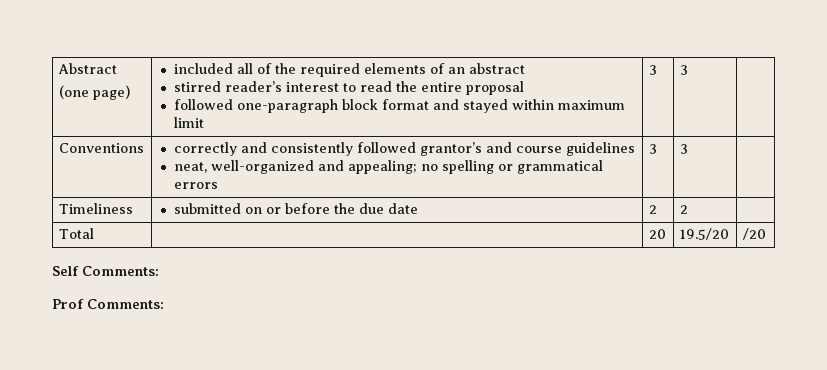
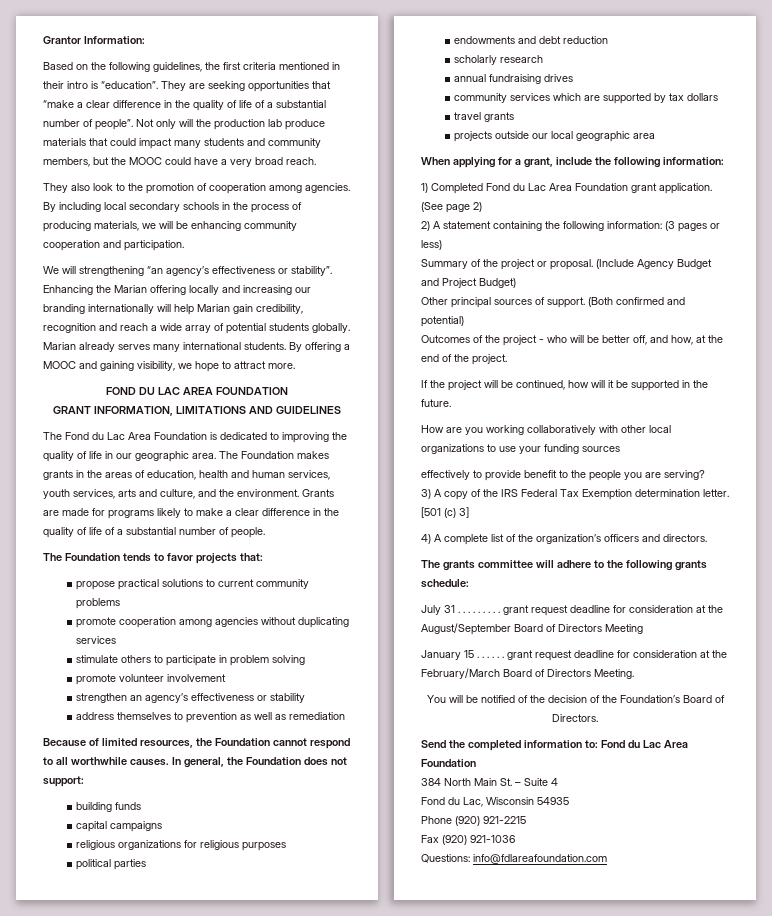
- Abstract
- (one page) | included all of the required elements of an abstract
- stirred reader’s interest to read the entire proposal
- followed one-paragraph block format and stayed within maximum limit | 3 | 3 |
- Conventions | correctly and consistently followed grantor’s and course guidelines
- neat, well-organized and appealing; no spelling or grammatical errors | 3 | 3 |
- Timeliness | submitted on or before the due date | 2 | 2 |
- Total | | 20 | 19.5/20 | /20
- Self Comments:
- Prof Comments:
+ Grantor Information:
+ Based on the following guidelines, the first criteria mentioned in their intro is “education”. They are seeking opportunities that “make a clear difference in the quality of life of a substantial number of people”. Not only will the production lab produce materials that could impact many students and community members, but the MOOC could have a very broad reach.
+ They also look to the promotion of cooperation among agencies. By including local secondary schools in the process of producing materials, we will be enhancing community cooperation and participation.
+ We will strengthening “an agency’s effectiveness or stability”. Enhancing the Marian offering locally and increasing our branding internationally will help Marian gain credibility, recognition and reach a wide array of potential students globally. Marian already serves many international students. By offering a MOOC and gaining visibility, we hope to attract more.
+ FOND DU LAC AREA FOUNDATION
+ GRANT INFORMATION, LIMITATIONS AND GUIDELINES
+ The Fond du Lac Area Foundation is dedicated to improving the quality of life in our geographic area. The Foundation makes grants in the areas of education, health and human services, youth services, arts and culture, and the environment. Grants are made for programs likely to make a clear difference in the quality of life of a substantial number of people.
+ The Foundation tends to favor projects that:
+ propose practical solutions to current community problems
+ promote cooperation among agencies without duplicating services
+ stimulate others to participate in problem solving
+ promote volunteer involvement
+ strengthen an agency’s effectiveness or stability
+ address themselves to prevention as well as remediation
+ Because of limited resources, the Foundation cannot respond to all worthwhile causes. In general, the Foundation does not support:
+ building funds
+ capital campaigns
+ religious organizations for religious purposes
+ political parties
+ endowments and debt reduction
+ scholarly research
+ annual fundraising drives
+ community services which are supported by tax dollars
+ travel grants
+ projects outside our local geographic area
+ When applying for a grant, include the following information:
+ 1) Completed Fond du Lac Area Foundation grant application. (See page 2)
+ 2) A statement containing the following information: (3 pages or less)
+ Summary of the project or proposal. (Include Agency Budget and Project Budget)
+ Other principal sources of support. (Both confirmed and potential)
+ Outcomes of the project - who will be better off, and how, at the end of the project.
+ If the project will be continued, how will it be supported in the future.
+ How are you working collaboratively with other local organizations to use your funding sources
+ effectively to provide benefit to the people you are serving?
+ 3) A copy of the IRS Federal Tax Exemption determination letter. [501 (c) 3]
+ 4) A complete list of the organization’s officers and directors.
+ The grants committee will adhere to the following grants schedule:
+ July 31 . . . . . . . . . grant request deadline for consideration at the August/September Board of Directors Meeting
+ January 15 . . . . . . grant request deadline for consideration at the February/March Board of Directors Meeting.
+ You will be notified of the decision of the Foundation’s Board of Directors.
+ Send the completed information to: Fond du Lac Area Foundation
+ 384 North Main St. – Suite 4
+ Fond du Lac, Wisconsin 54935
+ Phone (920) 921-2215
+ Fax (920) 921-1036
+ Questions: info@fdlareafoundation.com

